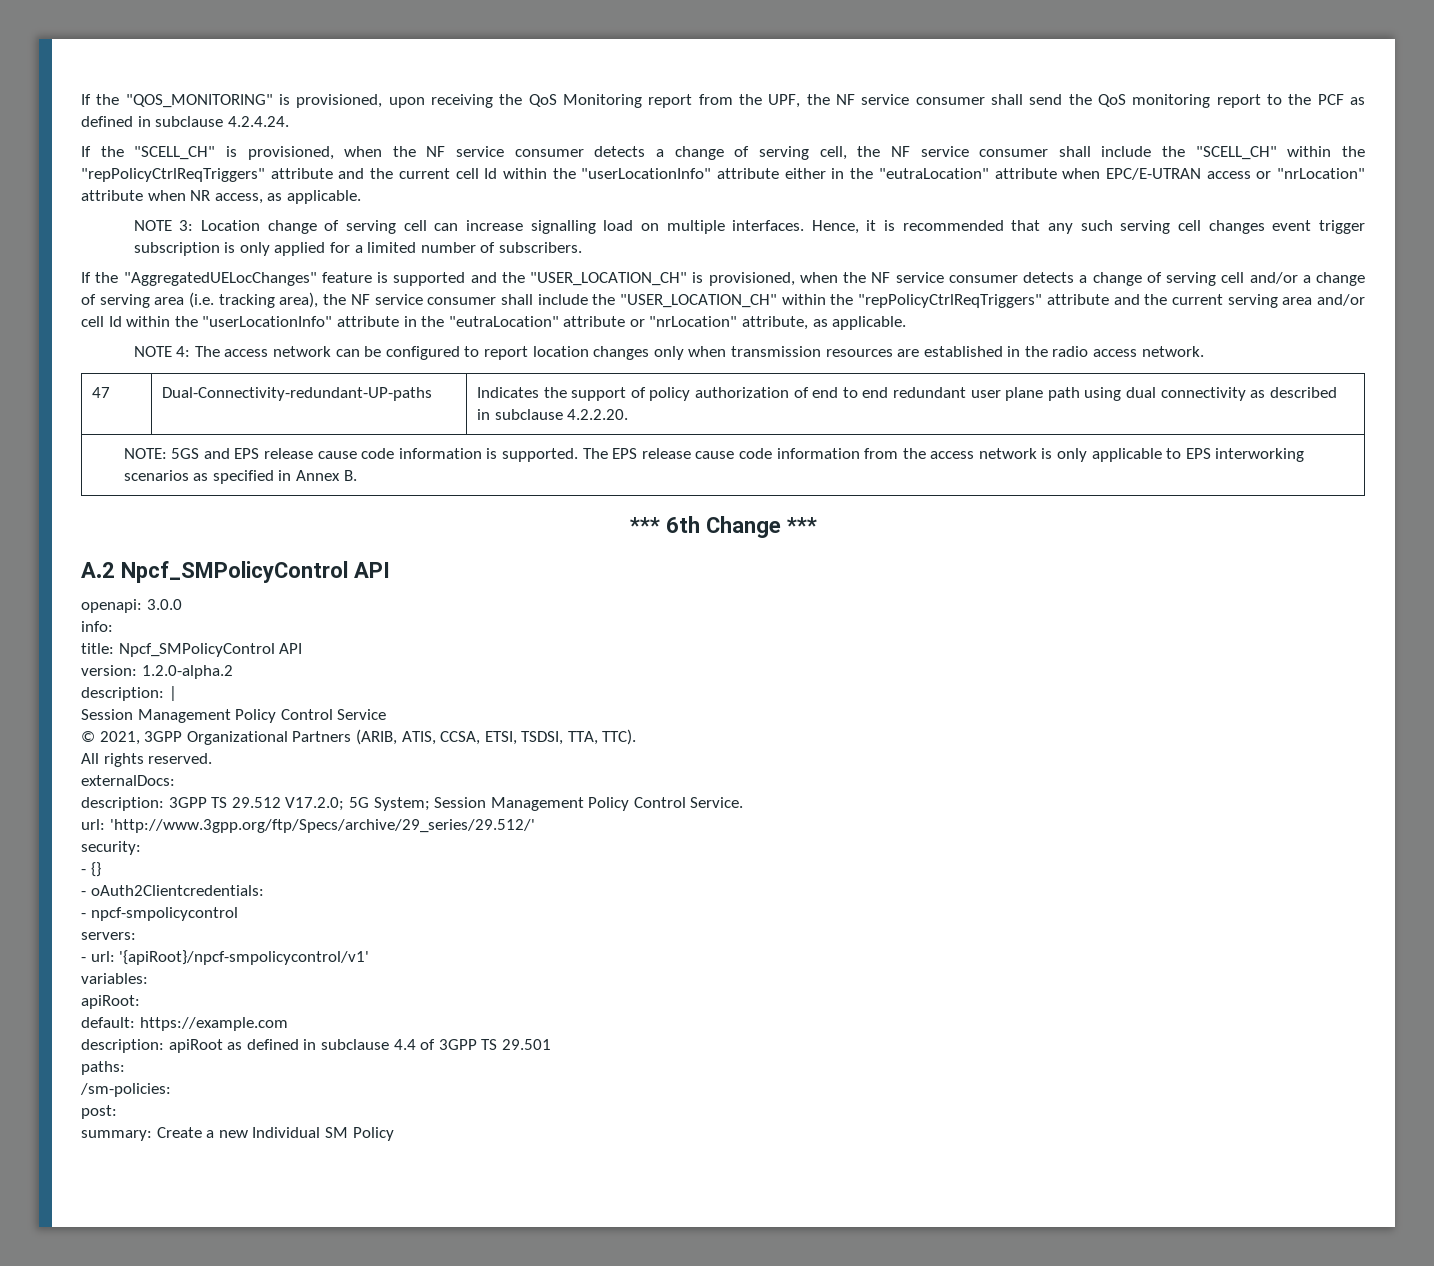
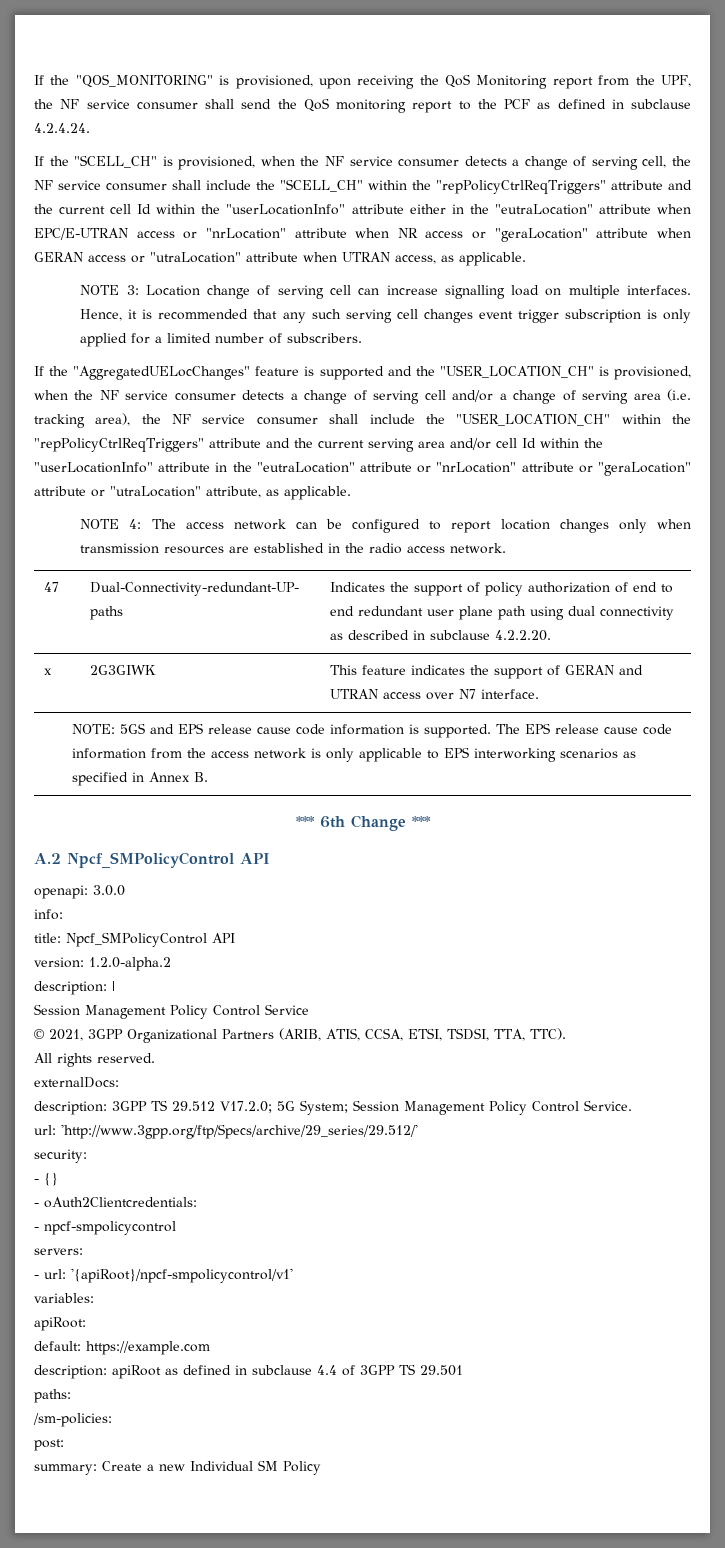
- If the "SCELL_CH" is provisioned, when the NF service consumer detects a change of serving cell, the NF service consumer shall include the "SCELL_CH" within the "repPolicyCtrlReqTriggers" attribute and the current cell Id within the "userLocationInfo" attribute either in the "eutraLocation" attribute when EPC/E-UTRAN access or "nrLocation" attribute when NR access, as applicable.
+ If the "SCELL_CH" is provisioned, when the NF service consumer detects a change of serving cell, the NF service consumer shall include the "SCELL_CH" within the "repPolicyCtrlReqTriggers" attribute and the current cell Id within the "userLocationInfo" attribute either in the "eutraLocation" attribute when EPC/E-UTRAN access or "nrLocation" attribute when NR access or "geraLocation" attribute when GERAN access or "utraLocation" attribute when UTRAN access, as applicable.
- If the "AggregatedUELocChanges" feature is supported and the "USER_LOCATION_CH" is provisioned, when the NF service consumer detects a change of serving cell and/or a change of serving area (i.e. tracking area), the NF service consumer shall include the "USER_LOCATION_CH" within the "repPolicyCtrlReqTriggers" attribute and the current serving area and/or cell Id within the "userLocationInfo" attribute in the "eutraLocation" attribute or "nrLocation" attribute, as applicable.
+ If the "AggregatedUELocChanges" feature is supported and the "USER_LOCATION_CH" is provisioned, when the NF service consumer detects a change of serving cell and/or a change of serving area (i.e. tracking area), the NF service consumer shall include the "USER_LOCATION_CH" within the "repPolicyCtrlReqTriggers" attribute and the current serving area and/or cell Id within the "userLocationInfo" attribute in the "eutraLocation" attribute or "nrLocation" attribute or "geraLocation" attribute or "utraLocation" attribute, as applicable.
+ x | 2G3GIWK | This feature indicates the support of GERAN and UTRAN access over N7 interface.

